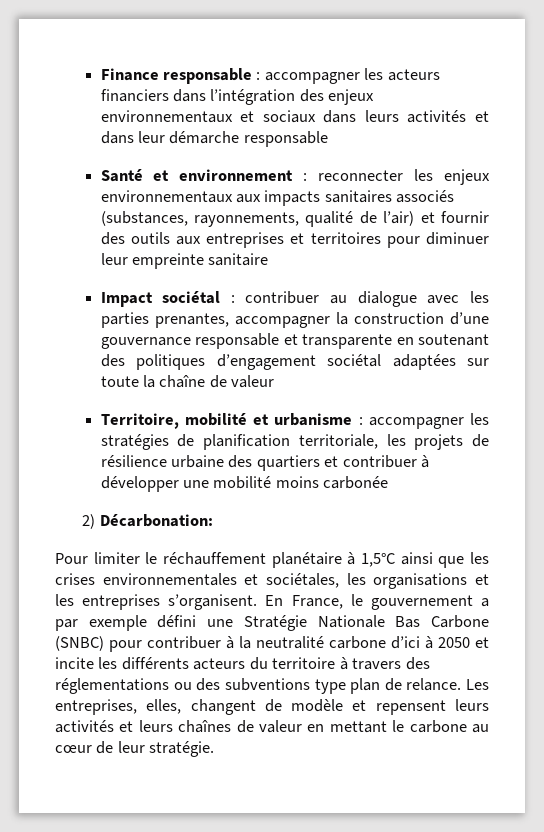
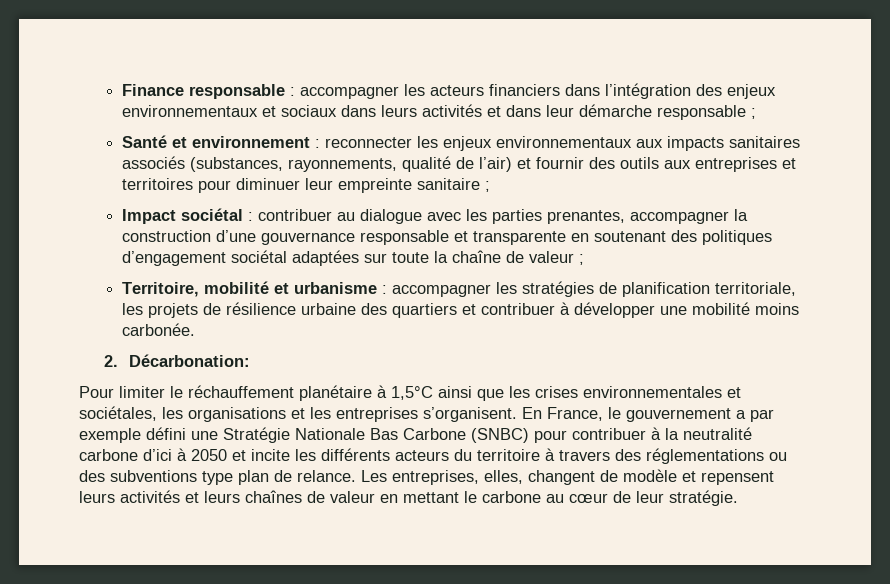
- Finance responsable : accompagner les acteurs financiers dans l’intégration des enjeux environnementaux et sociaux dans leurs activités et dans leur démarche responsable
+ Finance responsable : accompagner les acteurs financiers dans l’intégration des enjeux environnementaux et sociaux dans leurs activités et dans leur démarche responsable ;
- Santé et environnement : reconnecter les enjeux environnementaux aux impacts sanitaires associés (substances, rayonnements, qualité de l’air) et fournir des outils aux entreprises et territoires pour diminuer leur empreinte sanitaire
+ Santé et environnement : reconnecter les enjeux environnementaux aux impacts sanitaires associés (substances, rayonnements, qualité de l’air) et fournir des outils aux entreprises et territoires pour diminuer leur empreinte sanitaire ;
- Impact sociétal : contribuer au dialogue avec les parties prenantes, accompagner la construction d’une gouvernance responsable et transparente en soutenant des politiques d’engagement sociétal adaptées sur toute la chaîne de valeur
+ Impact sociétal : contribuer au dialogue avec les parties prenantes, accompagner la construction d’une gouvernance responsable et transparente en soutenant des politiques d’engagement sociétal adaptées sur toute la chaîne de valeur ;
- Territoire, mobilité et urbanisme : accompagner les stratégies de planification territoriale, les projets de résilience urbaine des quartiers et contribuer à développer une mobilité moins carbonée
- 2) Décarbonation:
+ Territoire, mobilité et urbanisme : accompagner les stratégies de planification territoriale, les projets de résilience urbaine des quartiers et contribuer à développer une mobilité moins carbonée.
+ 2. Décarbonation:

